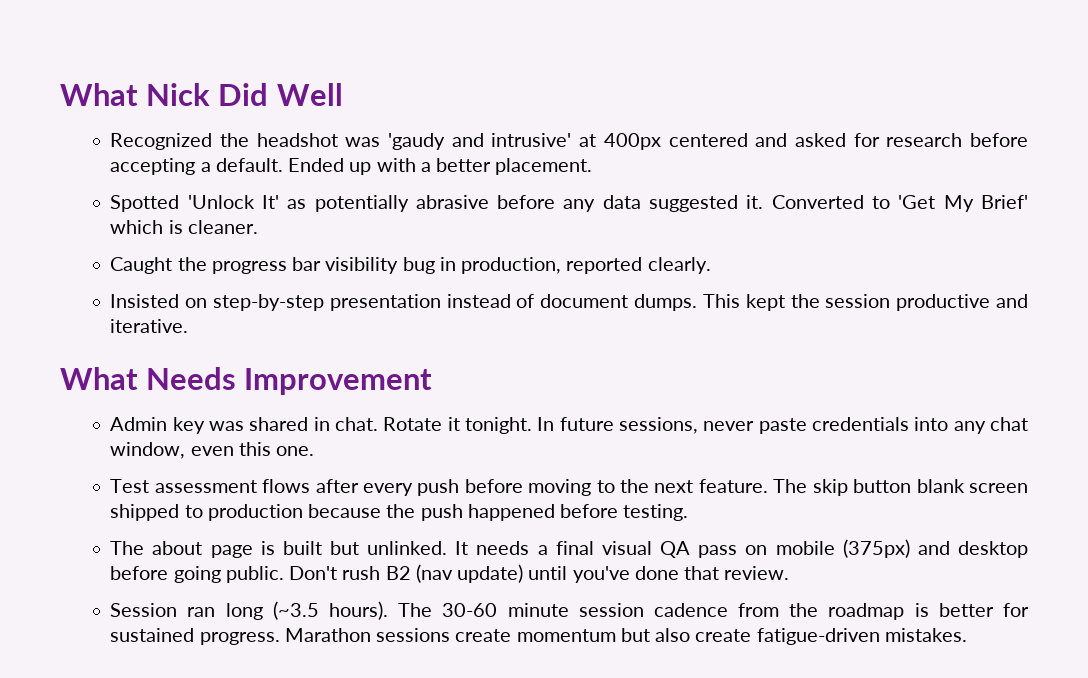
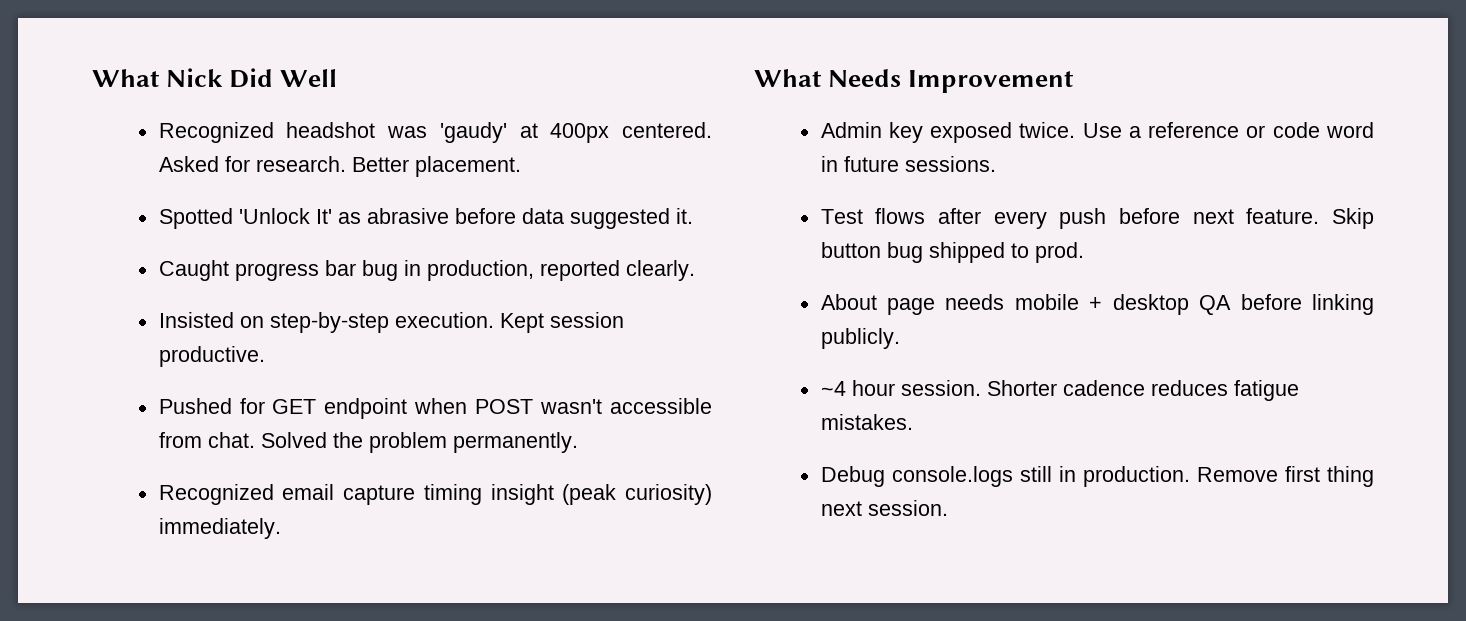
- Recognized the headshot was 'gaudy and intrusive' at 400px centered and asked for research before accepting a default. Ended up with a better placement.
+ Recognized headshot was 'gaudy' at 400px centered. Asked for research. Better placement.
- Spotted 'Unlock It' as potentially abrasive before any data suggested it. Converted to 'Get My Brief' which is cleaner.
+ Spotted 'Unlock It' as abrasive before data suggested it.
- Caught the progress bar visibility bug in production, reported clearly.
+ Caught progress bar bug in production, reported clearly.
- Insisted on step-by-step presentation instead of document dumps. This kept the session productive and iterative.
+ Insisted on step-by-step execution. Kept session productive.
+ Pushed for GET endpoint when POST wasn't accessible from chat. Solved the problem permanently.
+ Recognized email capture timing insight (peak curiosity) immediately.
- Admin key was shared in chat. Rotate it tonight. In future sessions, never paste credentials into any chat window, even this one.
+ Admin key exposed twice. Use a reference or code word in future sessions.
- Test assessment flows after every push before moving to the next feature. The skip button blank screen shipped to production because the push happened before testing.
- The about page is built but unlinked. It needs a final visual QA pass on mobile (375px) and desktop before going public. Don't rush B2 (nav update) until you've done that review.
- Session ran long (~3.5 hours). The 30-60 minute session cadence from the roadmap is better for sustained progress. Marathon sessions create momentum but also create fatigue-driven mistakes.
+ Test flows after every push before next feature. Skip button bug shipped to prod.
+ About page needs mobile + desktop QA before linking publicly.
+ ~4 hour session. Shorter cadence reduces fatigue mistakes.
+ Debug console.logs still in production. Remove first thing next session.

